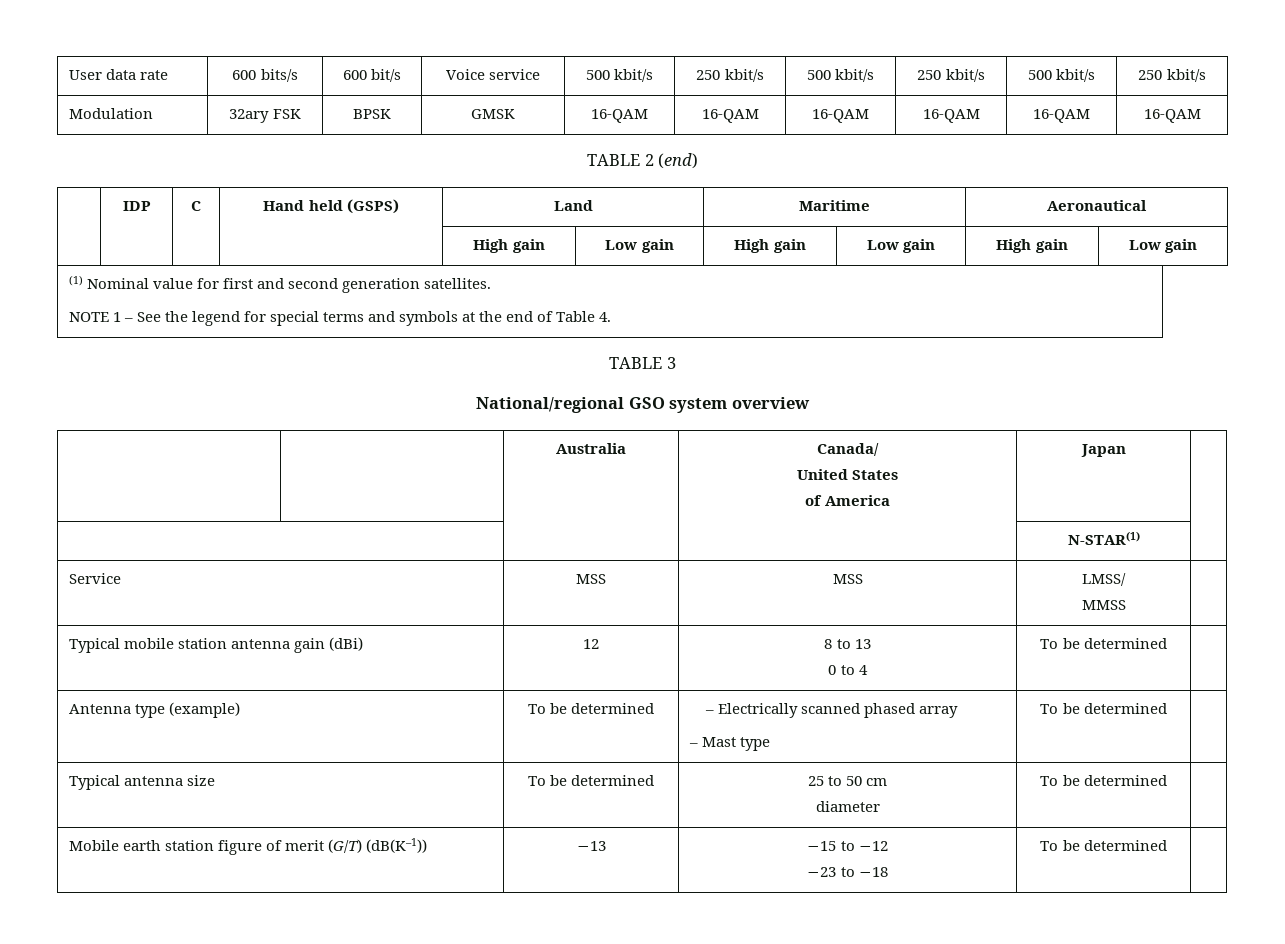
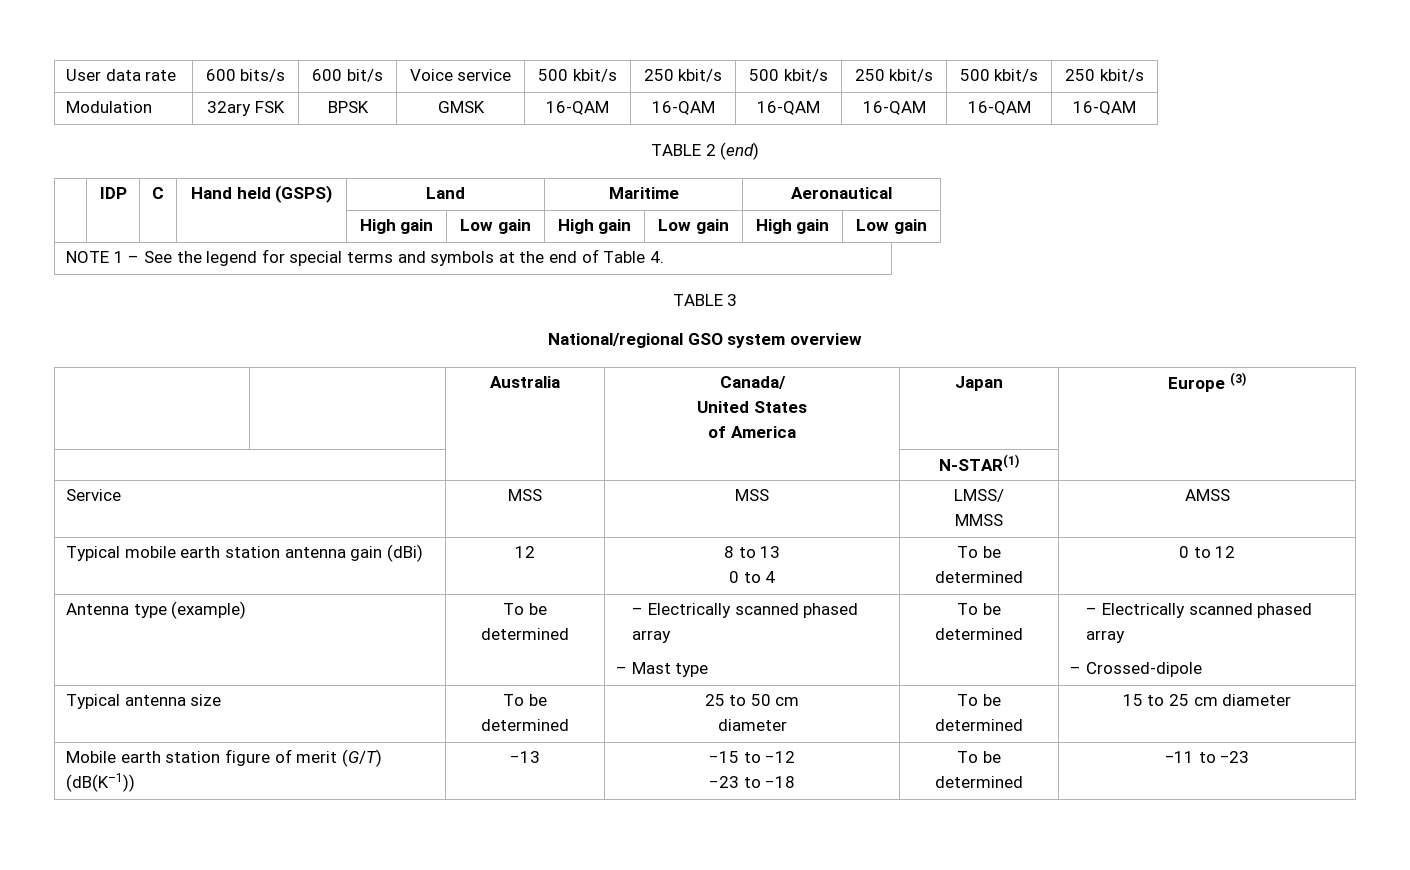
- (1) Nominal value for first and second generation satellites.
  | | Australia | Canada/
  United States
- of America | Japan |
+ of America | Japan | Europe (3)
  Service | MSS | MSS | LMSS/
- MMSS |
+ MMSS | AMSS
- Typical mobile station antenna gain (dBi) | 12 | 8 to 13
- 0 to 4 | To be determined |
+ Typical mobile earth station antenna gain (dBi) | 12 | 8 to 13
+ 0 to 4 | To be determined | 0 to 12
  Antenna type (example) | To be determined | – Electrically scanned phased array
- – Mast type | To be determined |
+ – Mast type | To be determined | – Electrically scanned phased array
+ – Crossed-dipole
  Typical antenna size | To be determined | 25 to 50 cm
- diameter | To be determined |
+ diameter | To be determined | 15 to 25 cm diameter
  Mobile earth station figure of merit (G/T) (dB(K–1)) | −13 | −15 to −12
- −23 to −18 | To be determined |
+ −23 to −18 | To be determined | ‒11 to ‒23

